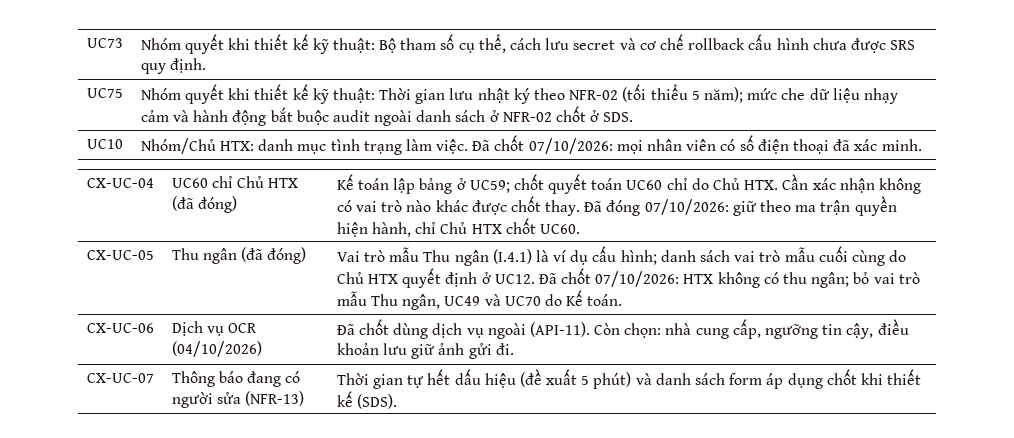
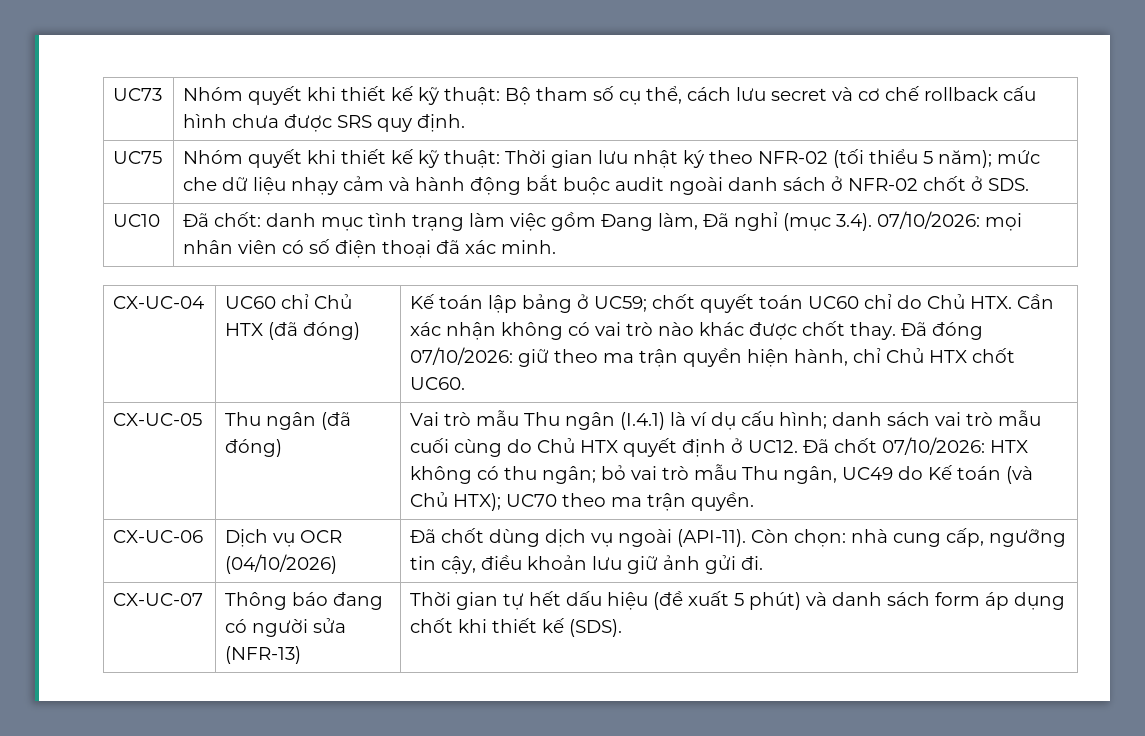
- UC10 | Nhóm/Chủ HTX: danh mục tình trạng làm việc. Đã chốt 07/10/2026: mọi nhân viên có số điện thoại đã xác minh.
+ UC10 | Đã chốt: danh mục tình trạng làm việc gồm Đang làm, Đã nghỉ (mục 3.4). 07/10/2026: mọi nhân viên có số điện thoại đã xác minh.
- Đã chốt 07/10/2026: HTX không có thu ngân; bỏ vai trò mẫu Thu ngân, UC49 và UC70 do Kế toán.
+ Đã chốt 07/10/2026: HTX không có thu ngân; bỏ vai trò mẫu Thu ngân, UC49 do Kế toán (và Chủ HTX); UC70 theo ma trận quyền.

